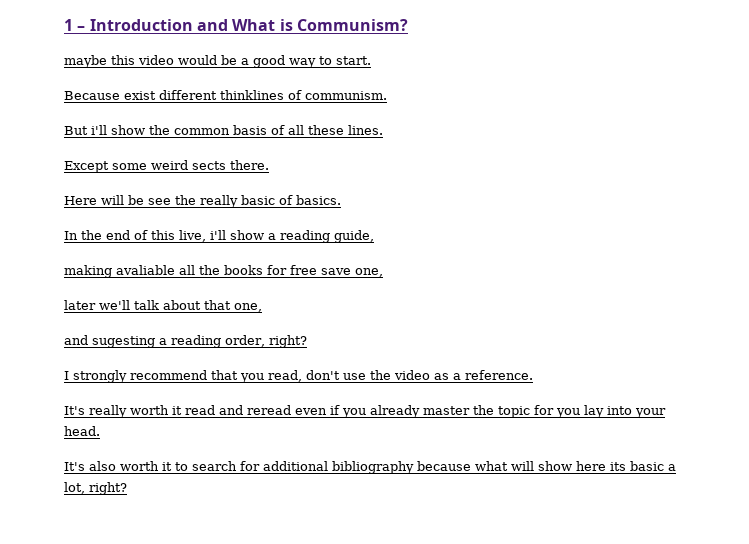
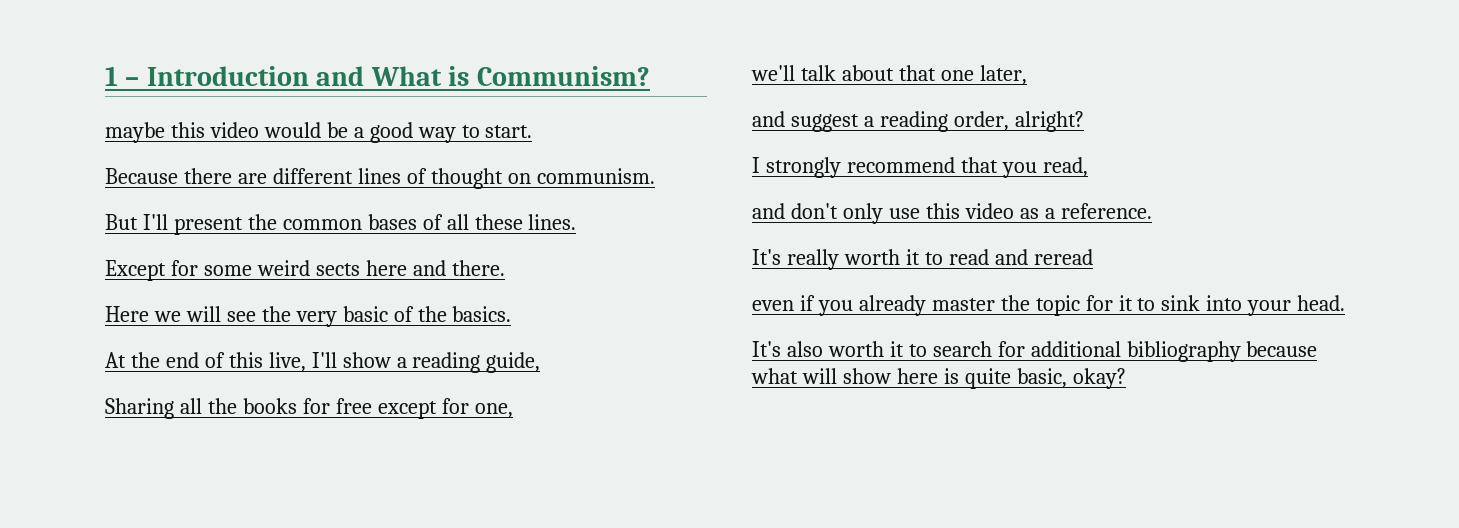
- Because exist different thinklines of communism.
+ Because there are different lines of thought on communism.
- But i'll show the common basis of all these lines.
+ But I'll present the common bases of all these lines.
- Except some weird sects there.
+ Except for some weird sects here and there.
- Here will be see the really basic of basics.
+ Here we will see the very basic of the basics.
- In the end of this live, i'll show a reading guide,
+ At the end of this live, I'll show a reading guide,
- making avaliable all the books for free save one,
- later we'll talk about that one,
- and sugesting a reading order, right?
+ Sharing all the books for free except for one,
+ we'll talk about that one later,
+ and suggest a reading order, alright?
- I strongly recommend that you read, don't use the video as a reference.
+ I strongly recommend that you read,
+ and don't only use this video as a reference.
- It's really worth it read and reread even if you already master the topic for you lay into your head.
+ It's really worth it to read and reread
+ even if you already master the topic for it to sink into your head.
- It's also worth it to search for additional bibliography because what will show here its basic a lot, right?
+ It's also worth it to search for additional bibliography because what will show here is quite basic, okay?

